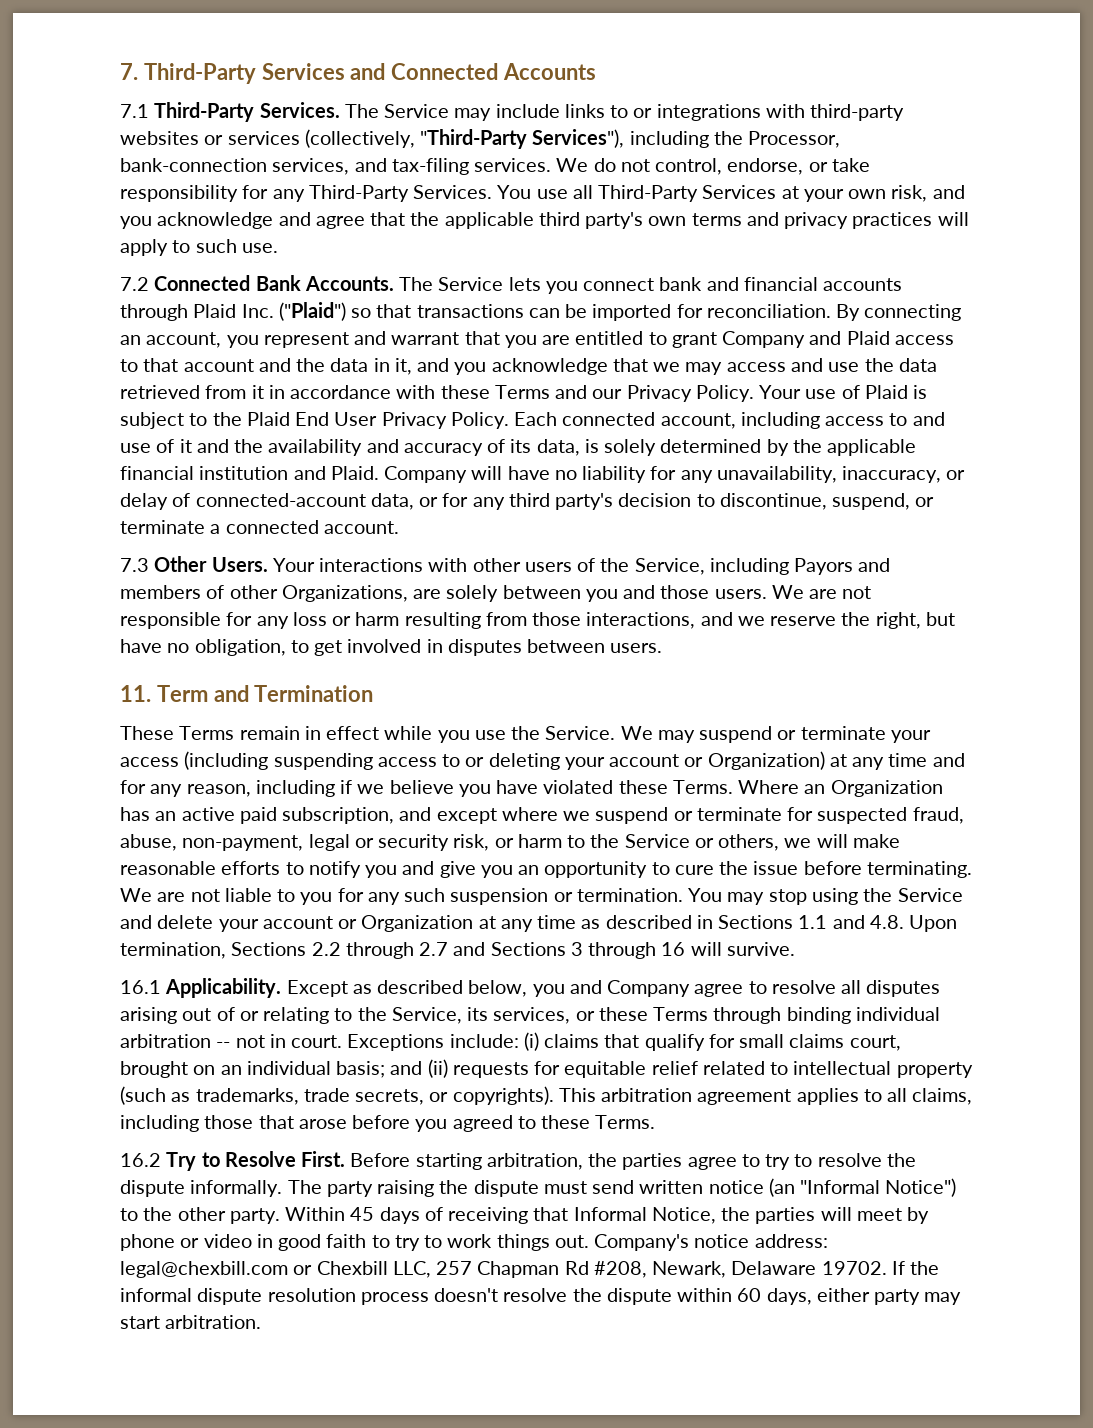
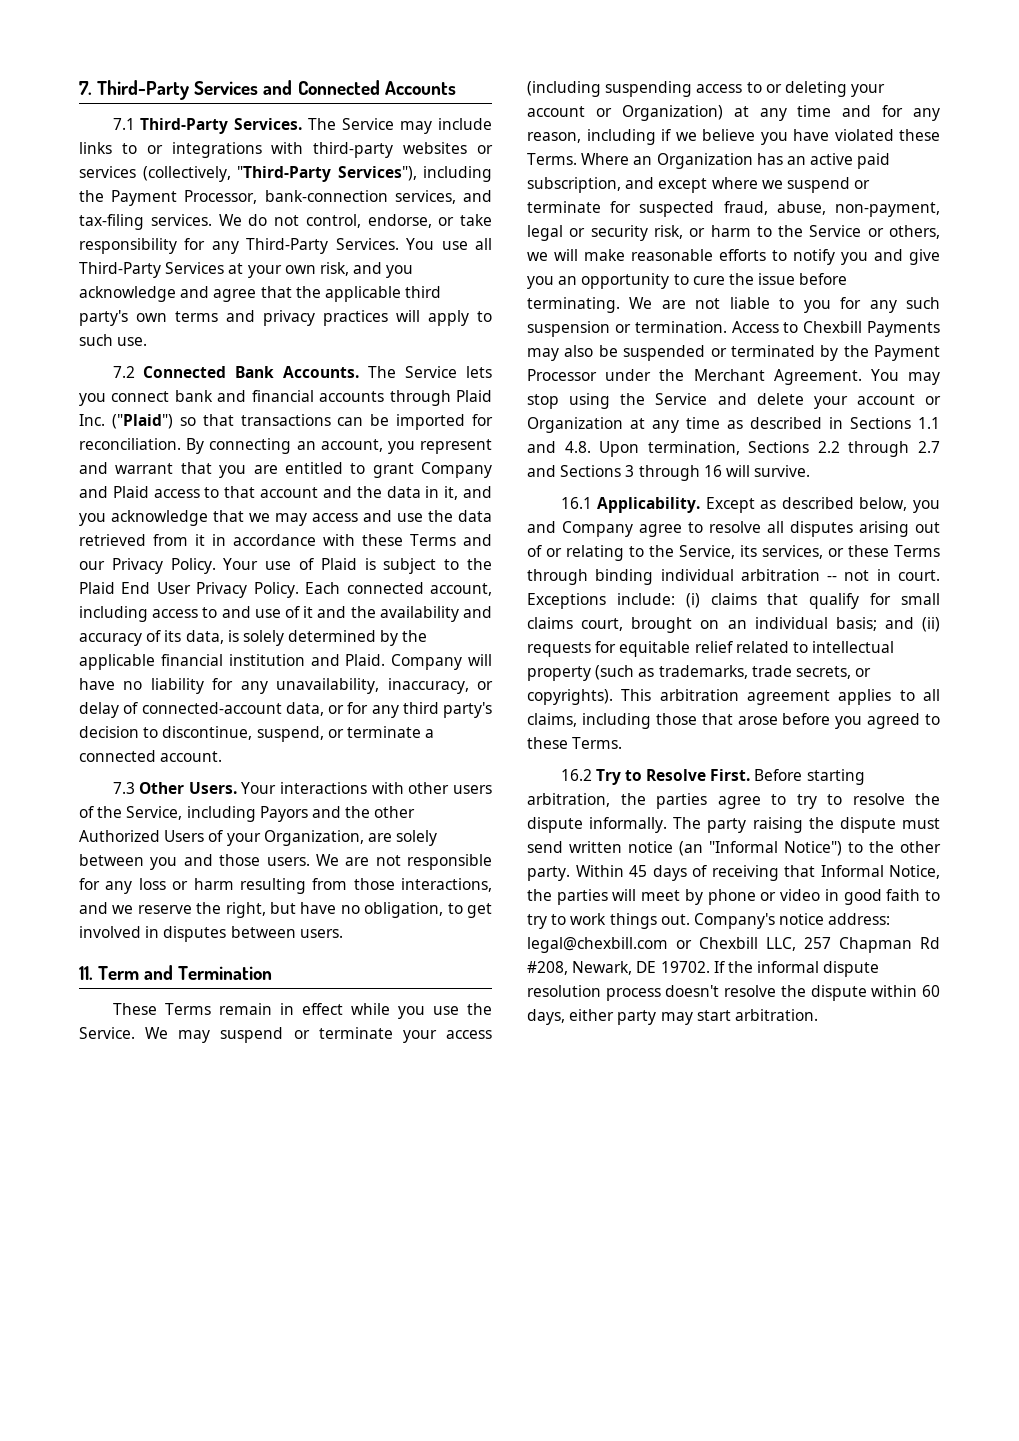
- The Service may include links to or integrations with third-party websites or services (collectively, "Third-Party Services"), including the Processor, bank-connection services, and tax-filing services.
+ The Service may include links to or integrations with third-party websites or services (collectively, "Third-Party Services"), including the Payment Processor, bank-connection services, and tax-filing services.
- Your interactions with other users of the Service, including Payors and members of other Organizations, are solely between you and those users.
+ Your interactions with other users of the Service, including Payors and the other Authorized Users of your Organization, are solely between you and those users.
+ Access to Chexbill Payments may also be suspended or terminated by the Payment Processor under the Merchant Agreement.
- Company's notice address: legal@chexbill.com or Chexbill LLC, 257 Chapman Rd #208, Newark, Delaware 19702.
+ Company's notice address: legal@chexbill.com or Chexbill LLC, 257 Chapman Rd #208, Newark, DE 19702.

